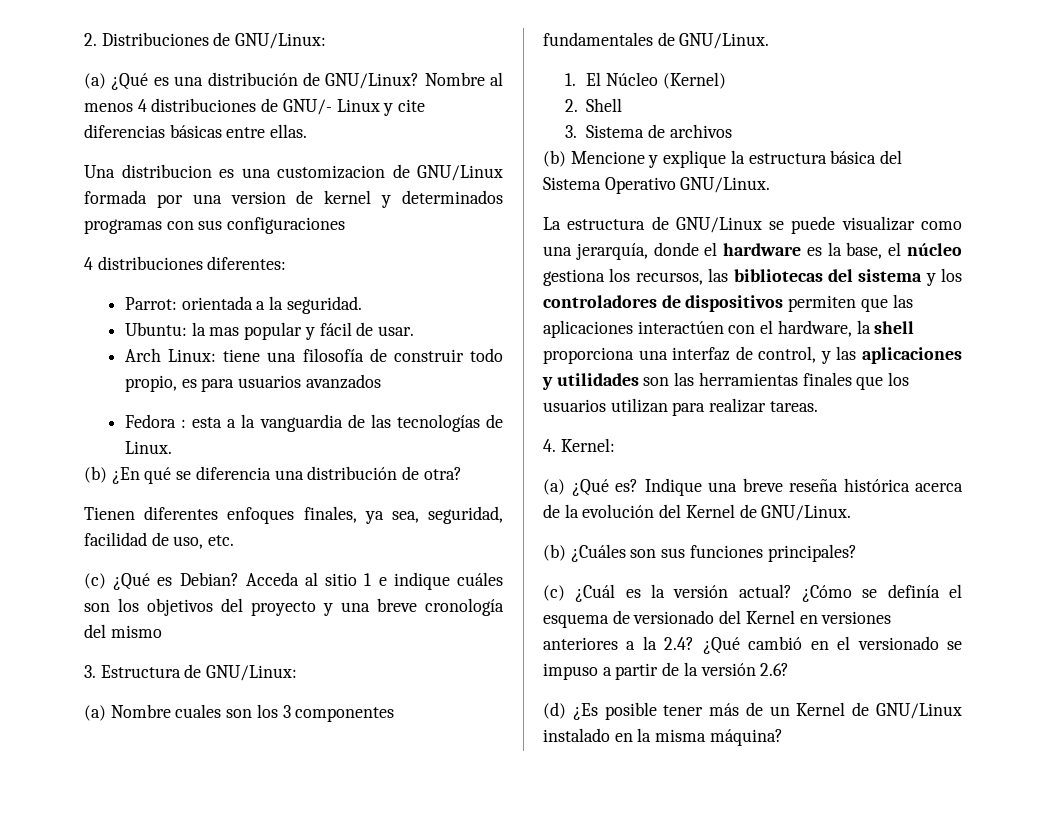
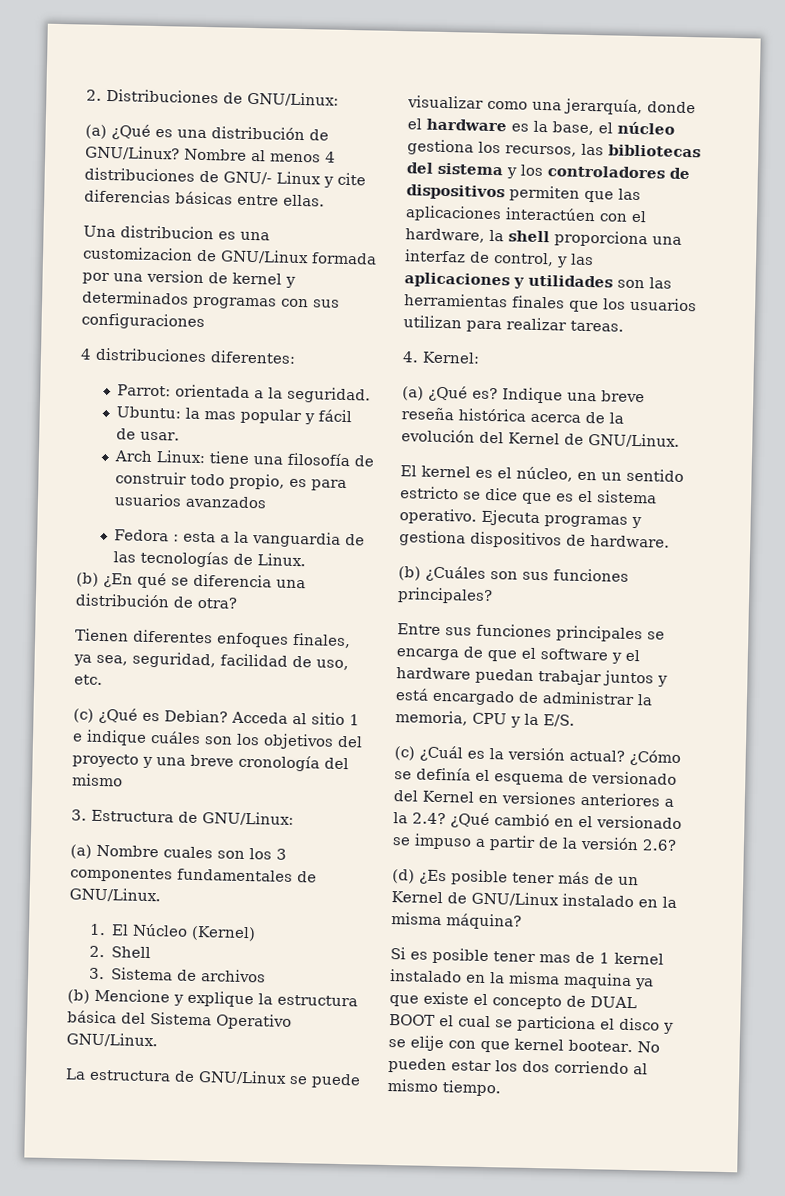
+ El kernel es el núcleo, en un sentido estricto se dice que es el sistema operativo. Ejecuta programas y gestiona dispositivos de hardware.
+ Entre sus funciones principales se encarga de que el software y el hardware puedan trabajar juntos y está encargado de administrar la memoria, CPU y la E/S.
+ Si es posible tener mas de 1 kernel instalado en la misma maquina ya que existe el concepto de DUAL BOOT el cual se particiona el disco y se elije con que kernel bootear. No pueden estar los dos corriendo al mismo tiempo.

